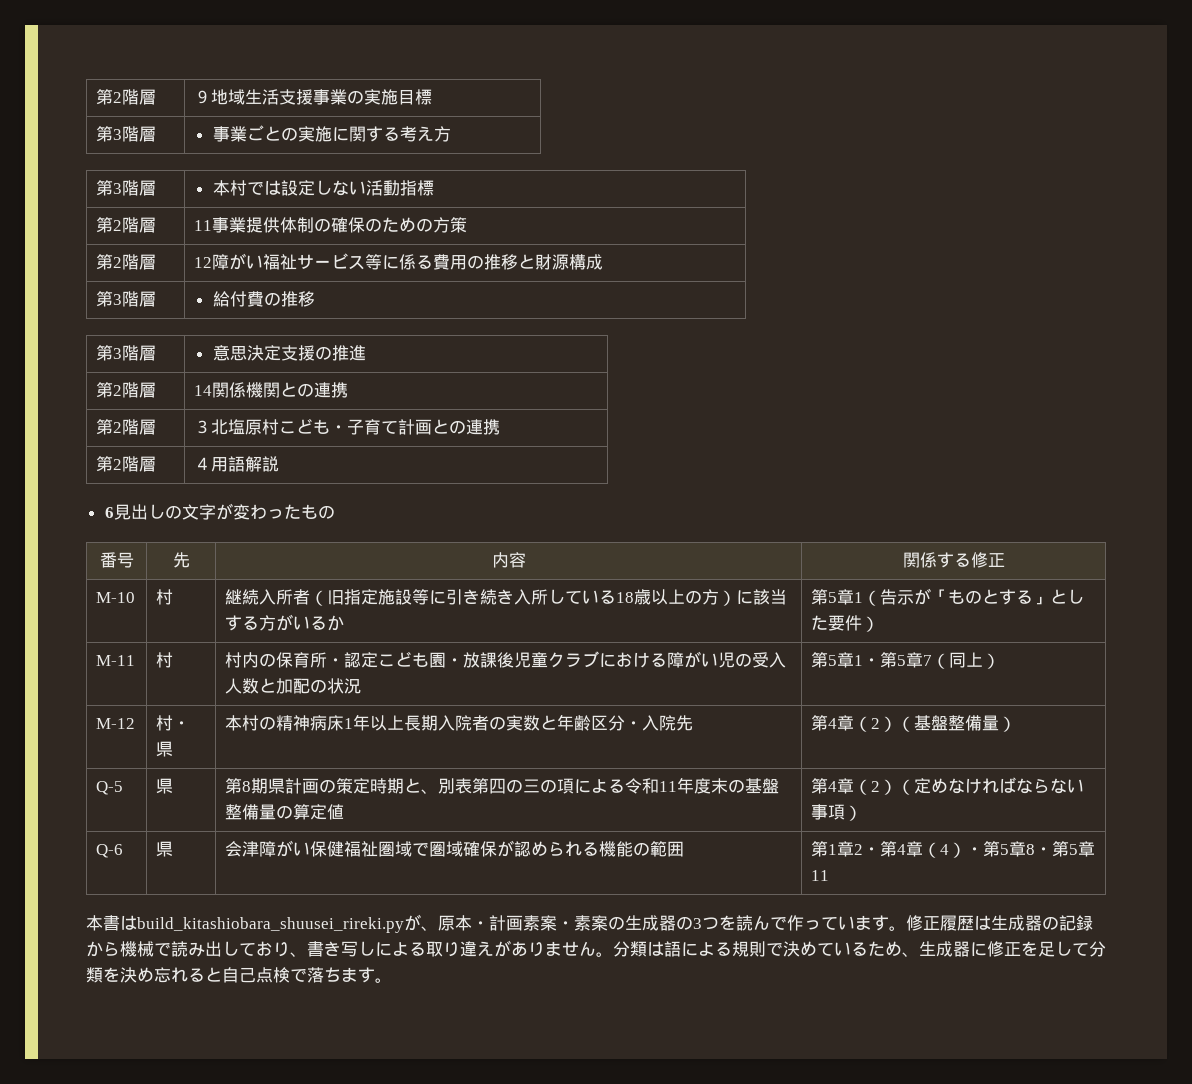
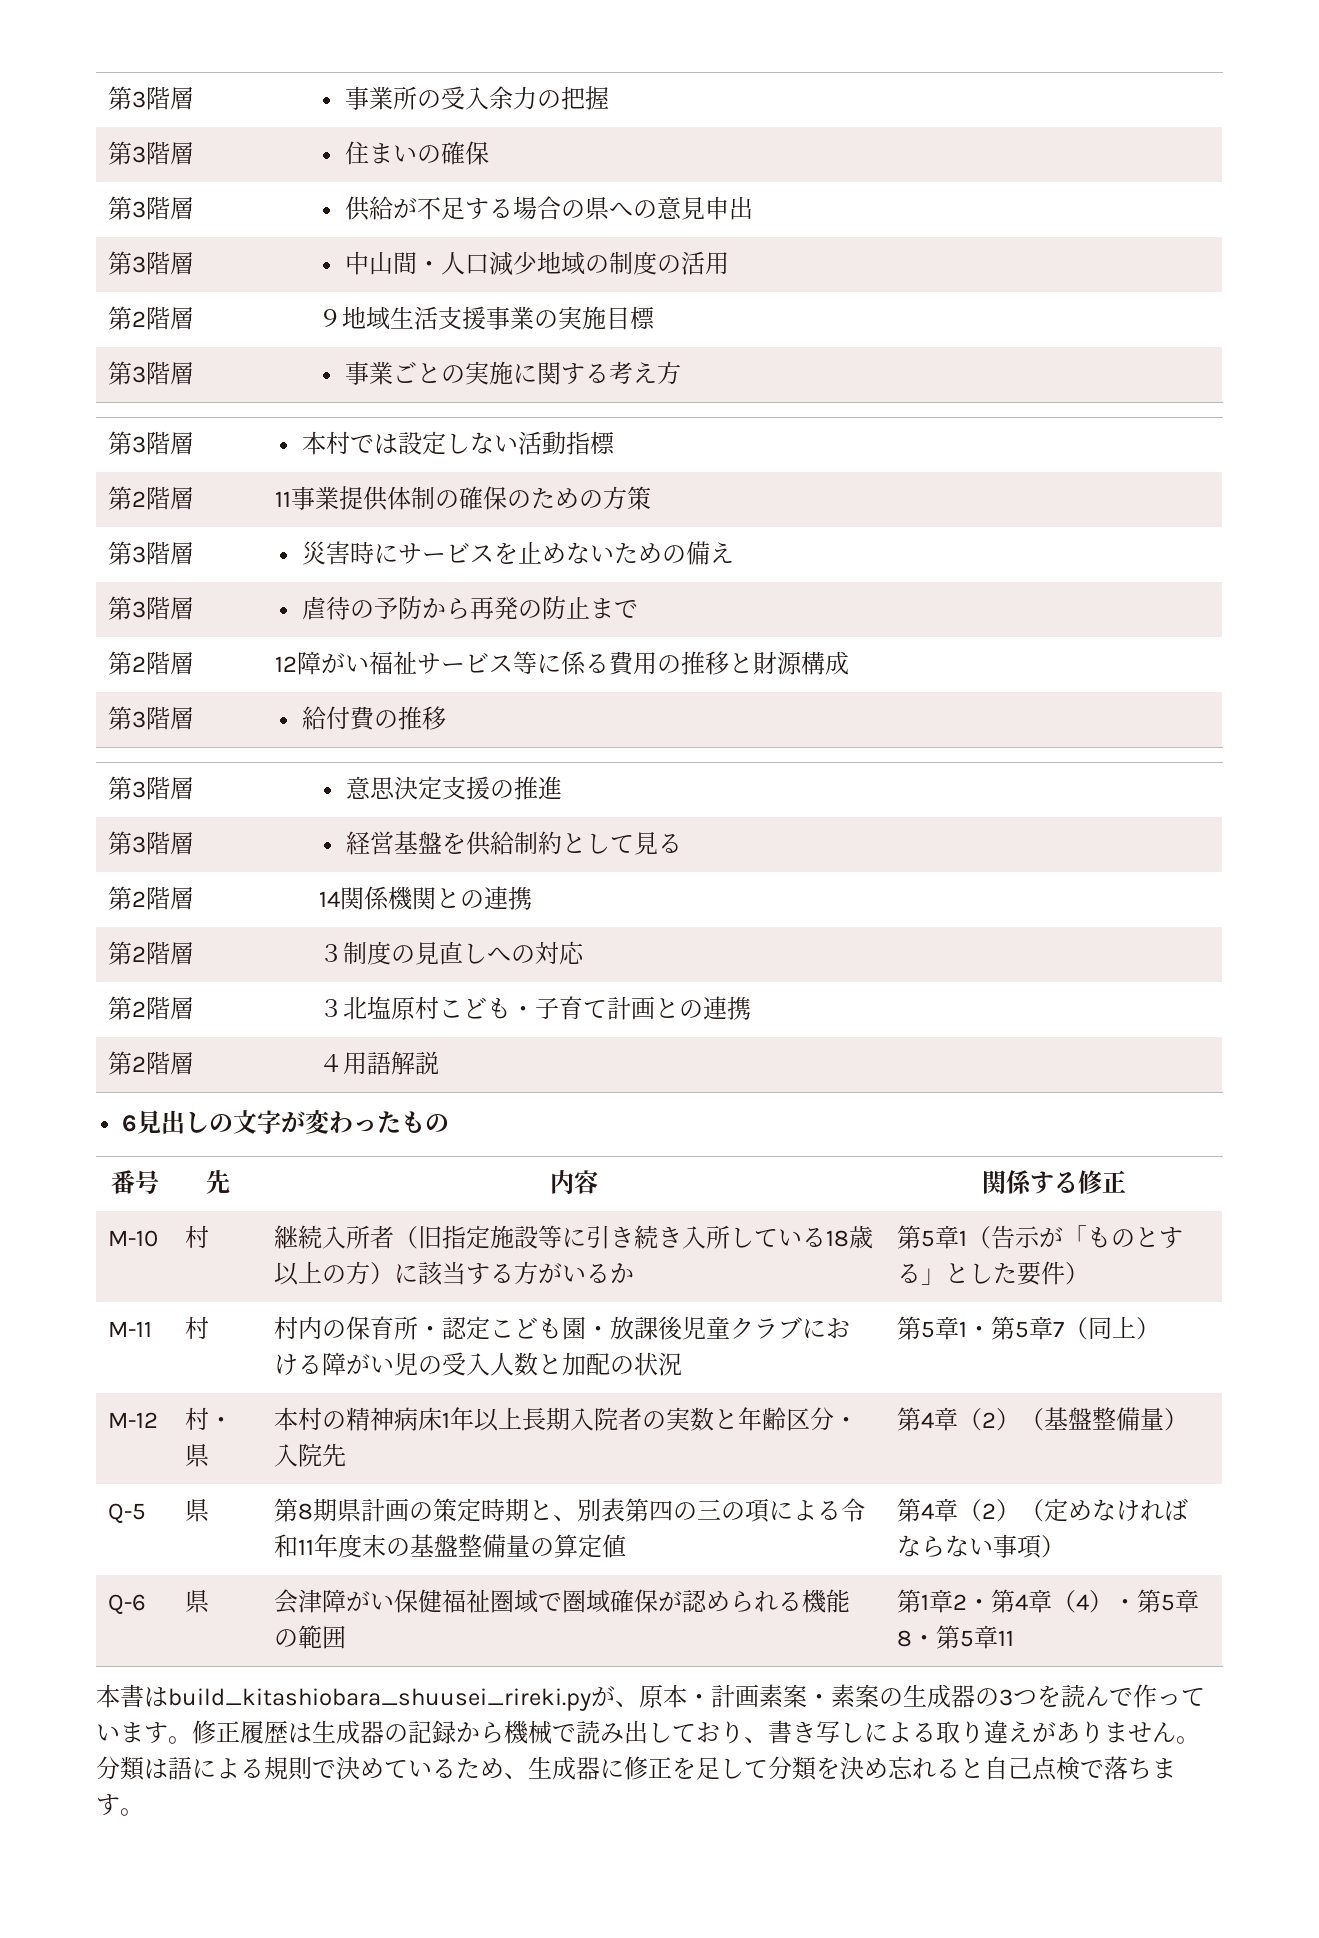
+ 第3階層 | 事業所の受入余力の把握
+ 第3階層 | 住まいの確保
+ 第3階層 | 供給が不足する場合の県への意見申出
+ 第3階層 | 中山間・人口減少地域の制度の活用
+ 第3階層 | 災害時にサービスを止めないための備え
+ 第3階層 | 虐待の予防から再発の防止まで
+ 第3階層 | 経営基盤を供給制約として見る
+ 第2階層 | ３制度の見直しへの対応

